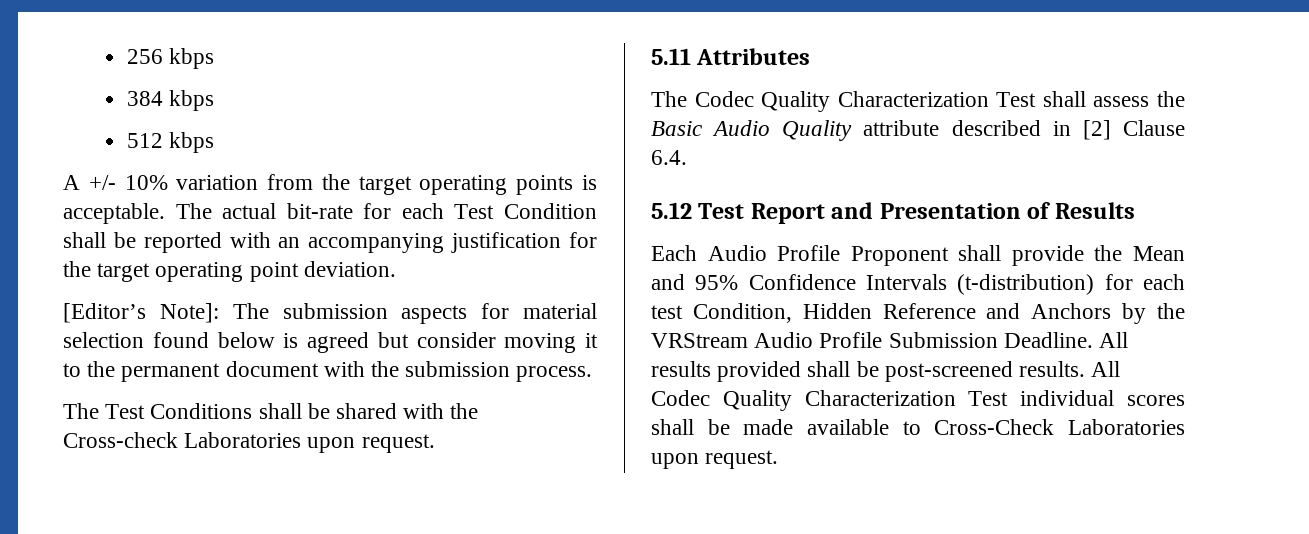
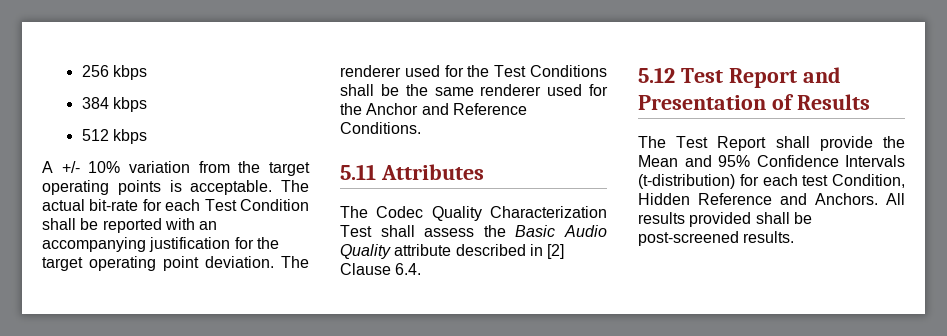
- The actual bit-rate for each Test Condition shall be reported with an accompanying justification for the target operating point deviation.
- [Editor’s Note]: The submission aspects for material selection found below is agreed but consider moving it to the permanent document with the submission process.
- The Test Conditions shall be shared with the Cross-check Laboratories upon request.
+ The actual bit-rate for each Test Condition shall be reported with an accompanying justification for the target operating point deviation. The renderer used for the Test Conditions shall be the same renderer used for the Anchor and Reference Conditions.
- Each Audio Profile Proponent shall provide the Mean and 95% Confidence Intervals (t-distribution) for each test Condition, Hidden Reference and Anchors by the VRStream Audio Profile Submission Deadline.
+ The Test Report shall provide the Mean and 95% Confidence Intervals (t-distribution) for each test Condition, Hidden Reference and Anchors.
- All Codec Quality Characterization Test individual scores shall be made available to Cross-Check Laboratories upon request.

